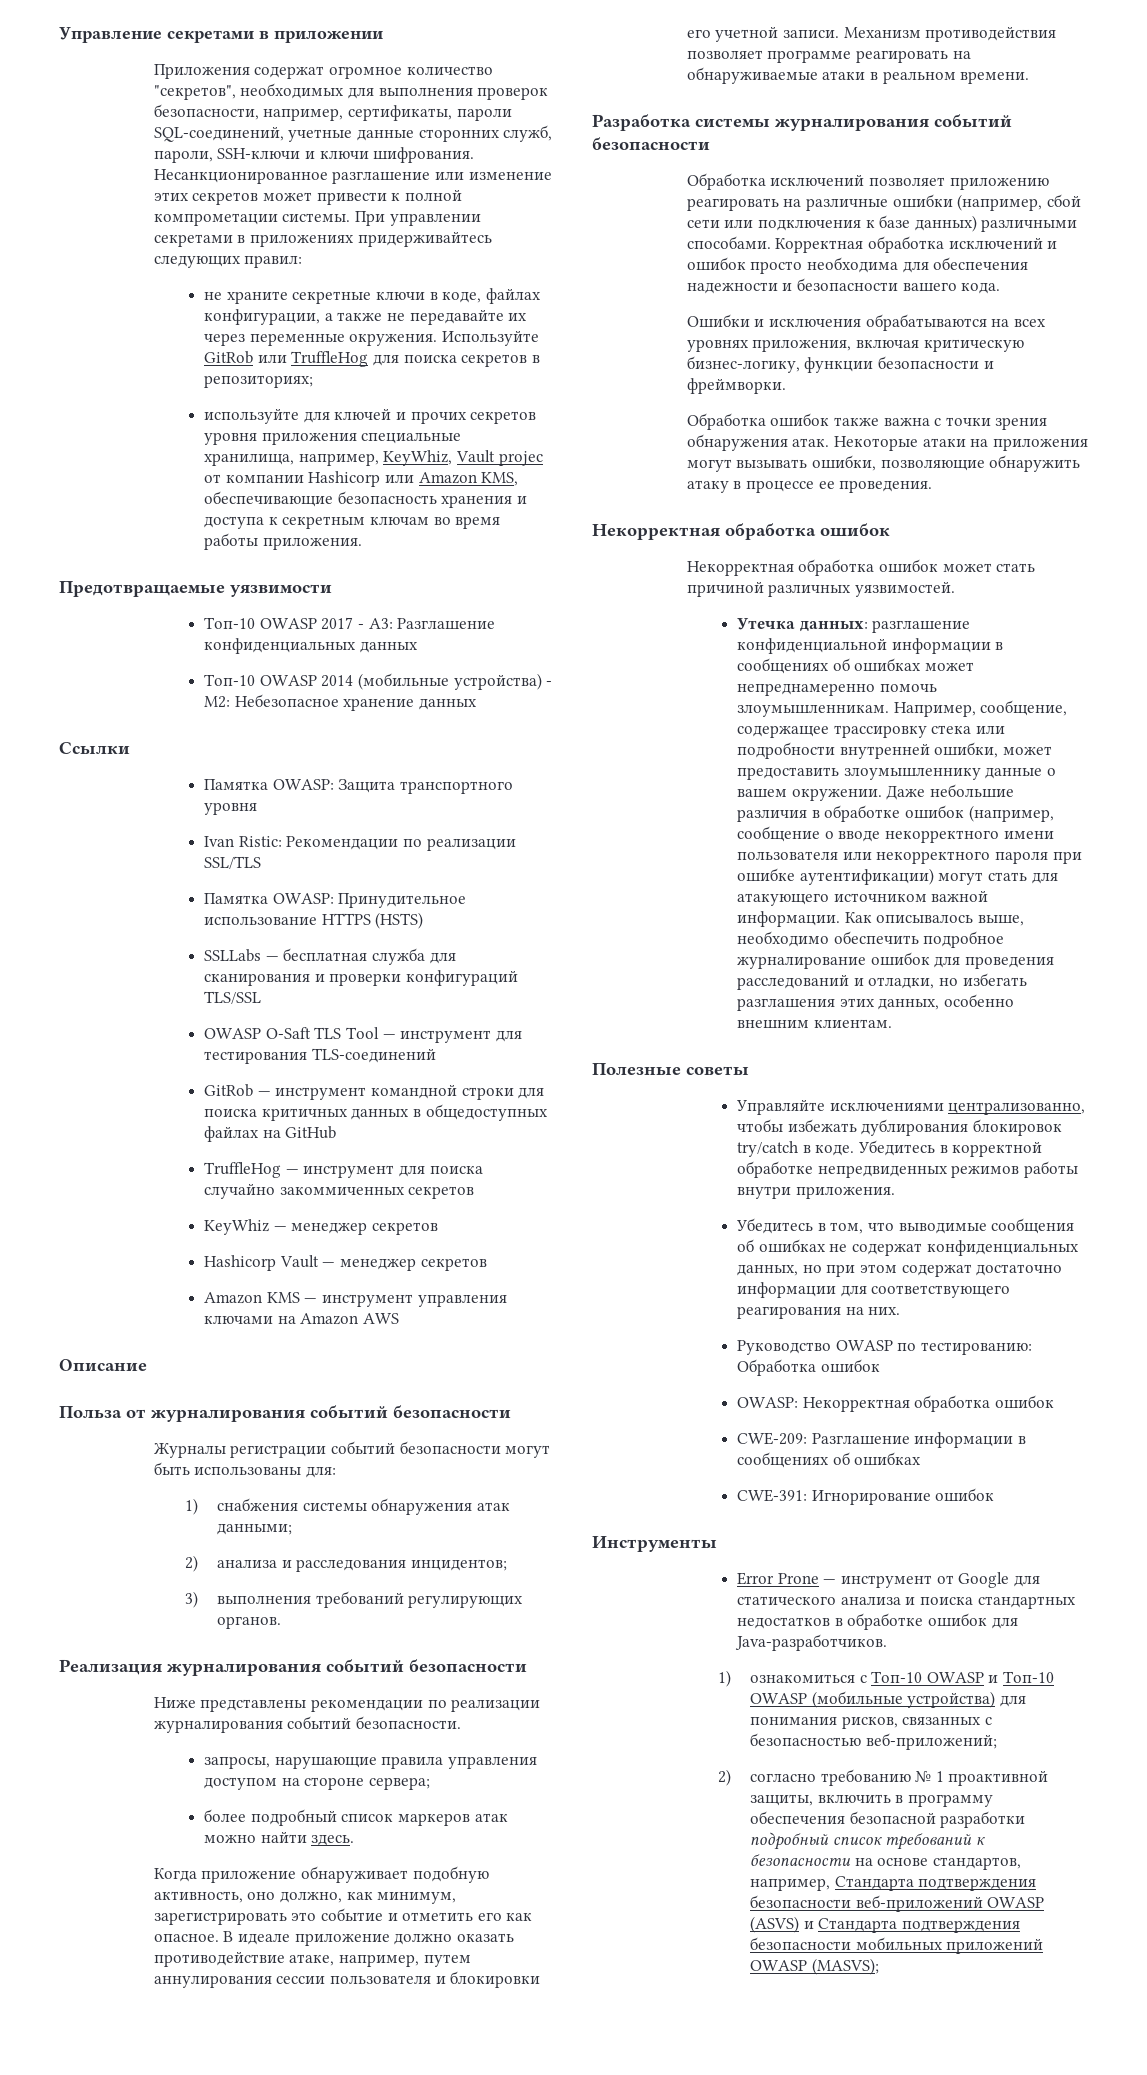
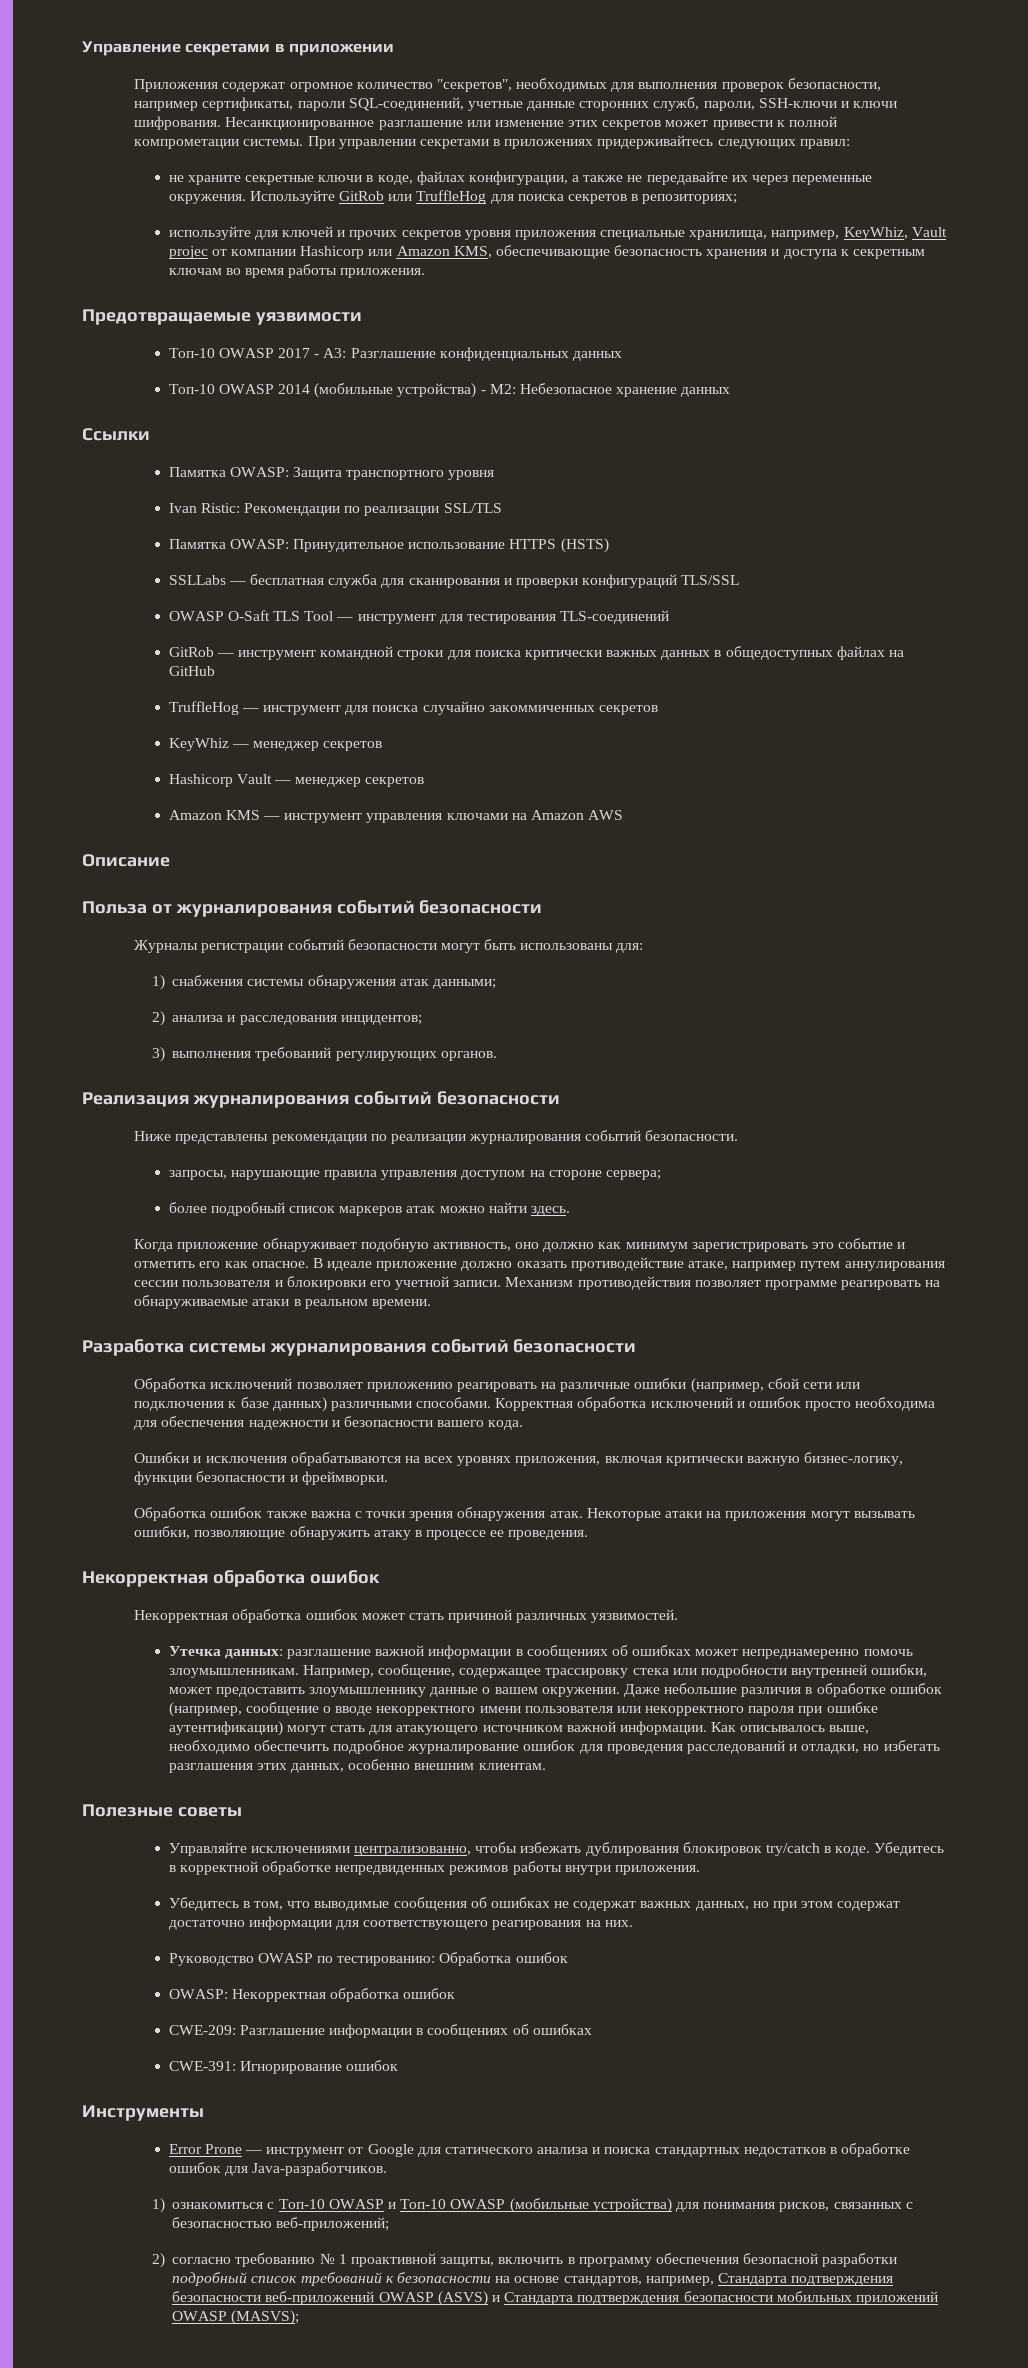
- Приложения содержат огромное количество "секретов", необходимых для выполнения проверок безопасности, например, сертификаты, пароли SQL-соединений, учетные данные сторонних служб, пароли, SSH-ключи и ключи шифрования.
+ Приложения содержат огромное количество "секретов", необходимых для выполнения проверок безопасности, например сертификаты, пароли SQL-соединений, учетные данные сторонних служб, пароли, SSH-ключи и ключи шифрования.
- GitRob — инструмент командной строки для поиска критичных данных в общедоступных файлах на GitHub
+ GitRob — инструмент командной строки для поиска критически важных данных в общедоступных файлах на GitHub
- Когда приложение обнаруживает подобную активность, оно должно, как минимум, зарегистрировать это событие и отметить его как опасное.
+ Когда приложение обнаруживает подобную активность, оно должно как минимум зарегистрировать это событие и отметить его как опасное.
- В идеале приложение должно оказать противодействие атаке, например, путем аннулирования сессии пользователя и блокировки его учетной записи.
+ В идеале приложение должно оказать противодействие атаке, например путем аннулирования сессии пользователя и блокировки его учетной записи.
- Ошибки и исключения обрабатываются на всех уровнях приложения, включая критическую бизнес-логику, функции безопасности и фреймворки.
+ Ошибки и исключения обрабатываются на всех уровнях приложения, включая критически важную бизнес-логику, функции безопасности и фреймворки.
- Утечка данных: разглашение конфиденциальной информации в сообщениях об ошибках может непреднамеренно помочь злоумышленникам.
+ Утечка данных: разглашение важной информации в сообщениях об ошибках может непреднамеренно помочь злоумышленникам.
- Убедитесь в том, что выводимые сообщения об ошибках не содержат конфиденциальных данных, но при этом содержат достаточно информации для соответствующего реагирования на них.
+ Убедитесь в том, что выводимые сообщения об ошибках не содержат важных данных, но при этом содержат достаточно информации для соответствующего реагирования на них.

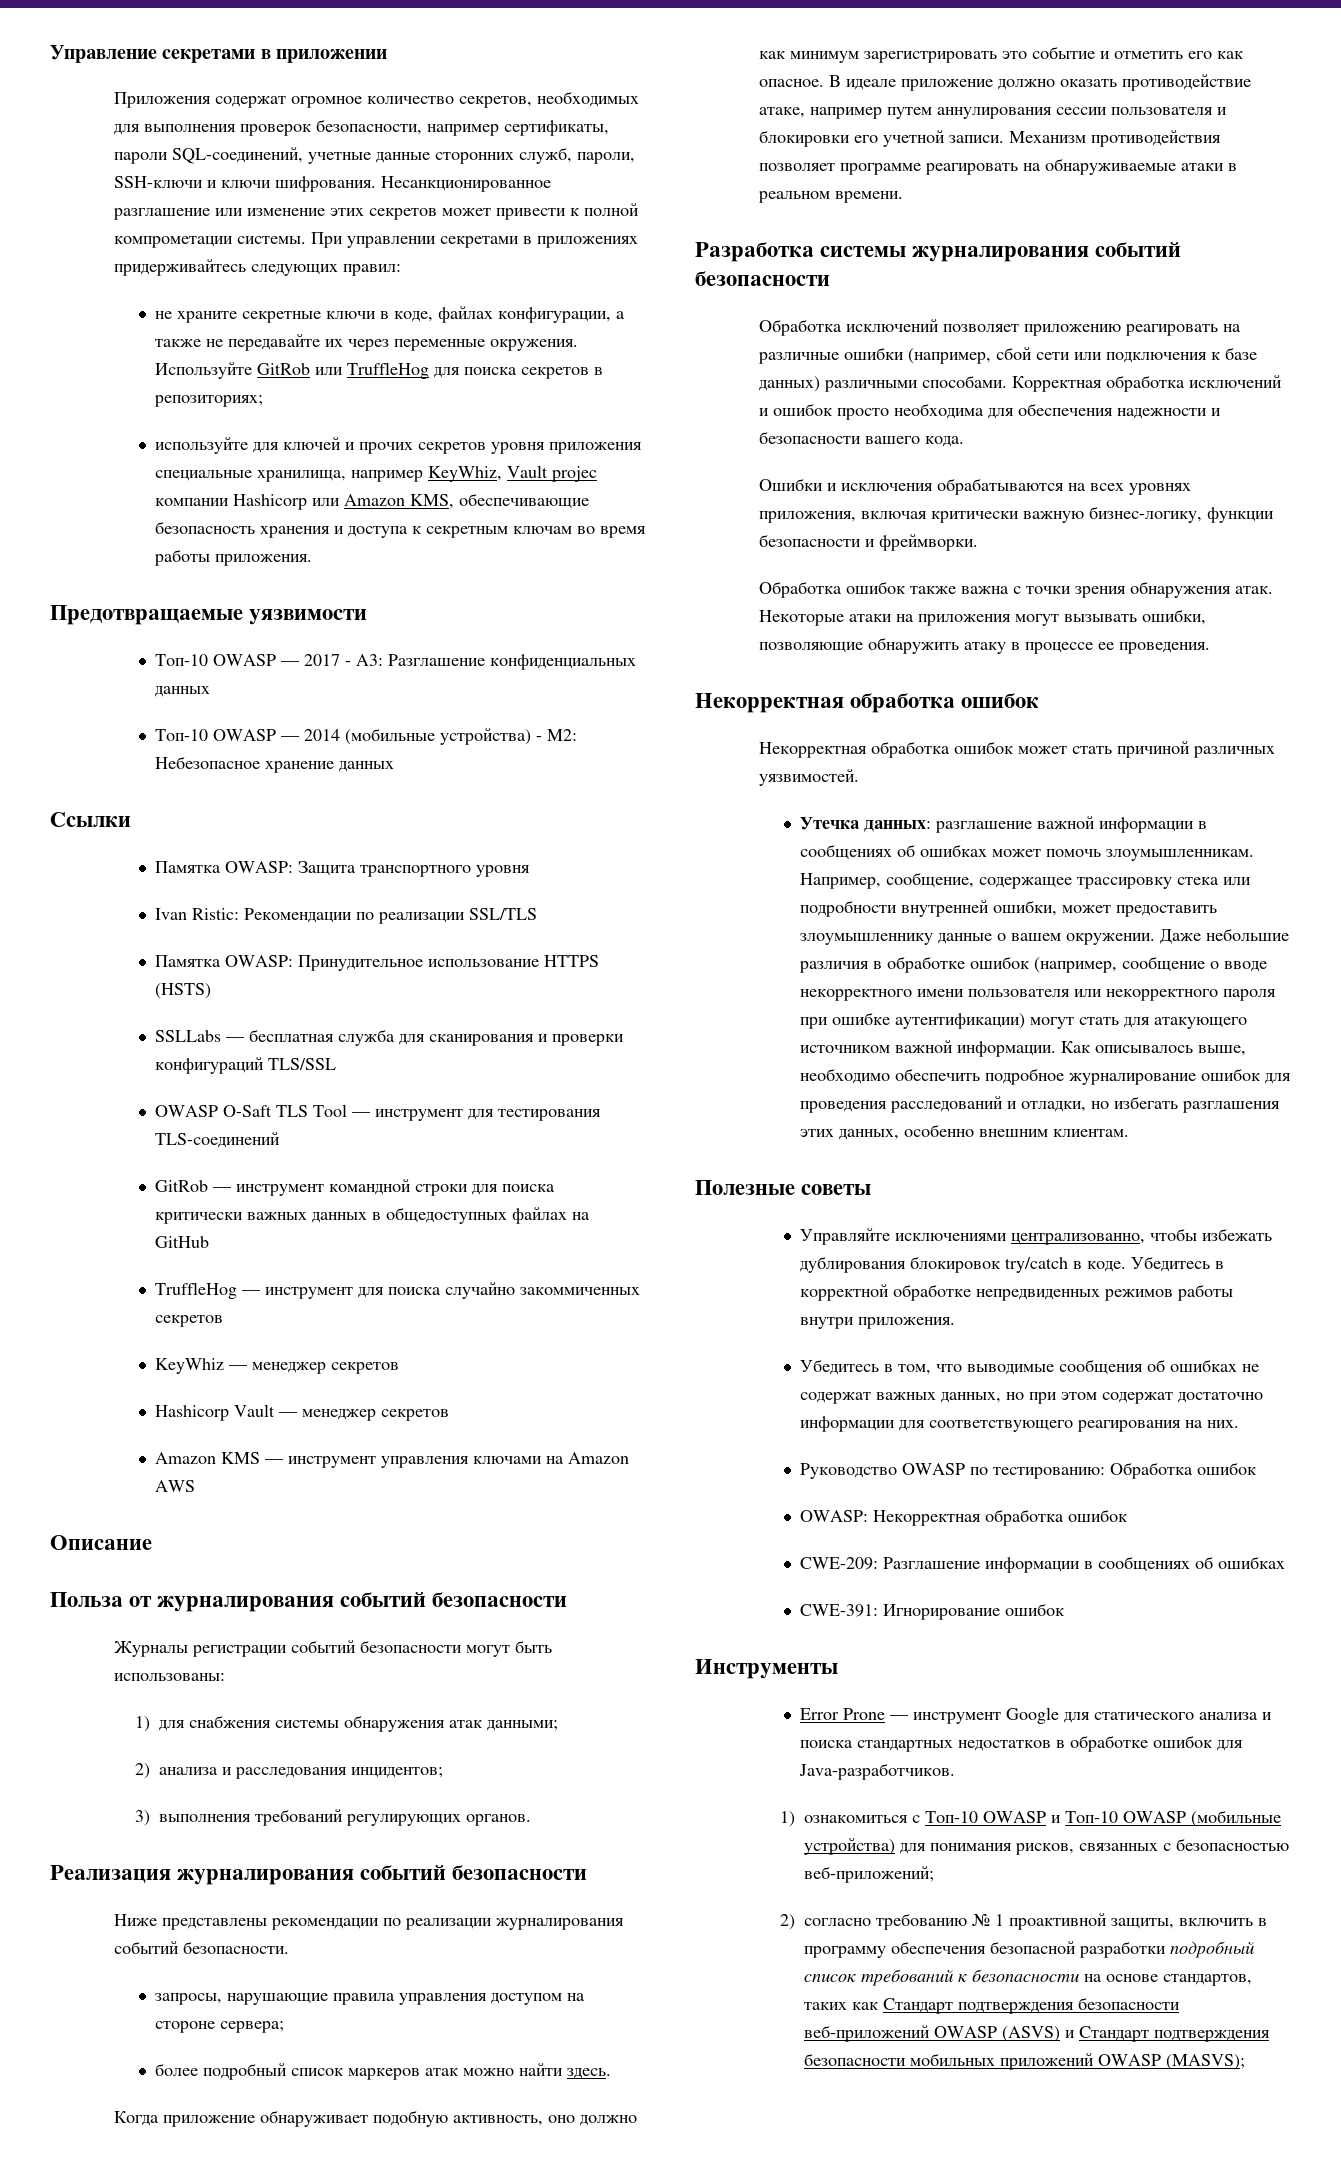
- Приложения содержат огромное количество "секретов", необходимых для выполнения проверок безопасности, например сертификаты, пароли SQL-соединений, учетные данные сторонних служб, пароли, SSH-ключи и ключи шифрования.
+ Приложения содержат огромное количество секретов, необходимых для выполнения проверок безопасности, например сертификаты, пароли SQL-соединений, учетные данные сторонних служб, пароли, SSH-ключи и ключи шифрования.
- используйте для ключей и прочих секретов уровня приложения специальные хранилища, например, KeyWhiz, Vault projec от компании Hashicorp или Amazon KMS, обеспечивающие безопасность хранения и доступа к секретным ключам во время работы приложения.
+ используйте для ключей и прочих секретов уровня приложения специальные хранилища, например KeyWhiz, Vault projec компании Hashicorp или Amazon KMS, обеспечивающие безопасность хранения и доступа к секретным ключам во время работы приложения.
- Топ-10 OWASP 2017 - А3: Разглашение конфиденциальных данных
+ Топ-10 OWASP — 2017 - А3: Разглашение конфиденциальных данных
- Топ-10 OWASP 2014 (мобильные устройства) - M2: Небезопасное хранение данных
+ Топ-10 OWASP — 2014 (мобильные устройства) - M2: Небезопасное хранение данных
- Журналы регистрации событий безопасности могут быть использованы для:
- 1) снабжения системы обнаружения атак данными;
+ Журналы регистрации событий безопасности могут быть использованы:
+ 1) для снабжения системы обнаружения атак данными;
- Утечка данных: разглашение важной информации в сообщениях об ошибках может непреднамеренно помочь злоумышленникам.
+ Утечка данных: разглашение важной информации в сообщениях об ошибках может помочь злоумышленникам.
- Error Prone — инструмент от Google для статического анализа и поиска стандартных недостатков в обработке ошибок для Java-разработчиков.
+ Error Prone — инструмент Google для статического анализа и поиска стандартных недостатков в обработке ошибок для Java-разработчиков.
- 2) согласно требованию № 1 проактивной защиты, включить в программу обеспечения безопасной разработки подробный список требований к безопасности на основе стандартов, например, Стандарта подтверждения безопасности веб-приложений OWASP (ASVS) и Стандарта подтверждения безопасности мобильных приложений OWASP (MASVS);
+ 2) согласно требованию № 1 проактивной защиты, включить в программу обеспечения безопасной разработки подробный список требований к безопасности на основе стандартов, таких как Стандарт подтверждения безопасности веб-приложений OWASP (ASVS) и Стандарт подтверждения безопасности мобильных приложений OWASP (MASVS);

